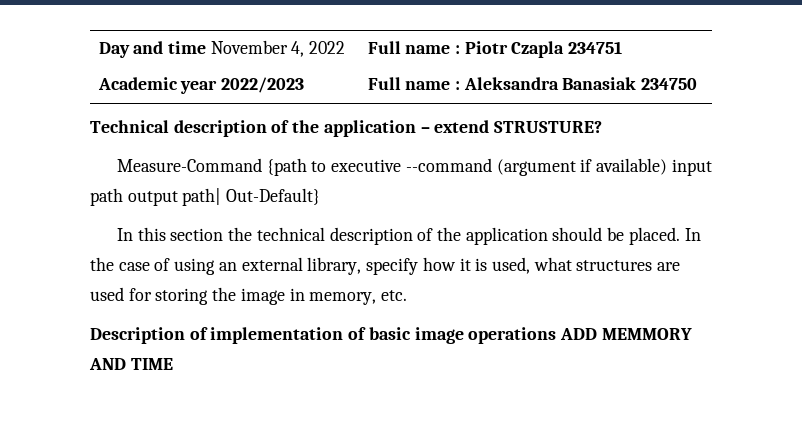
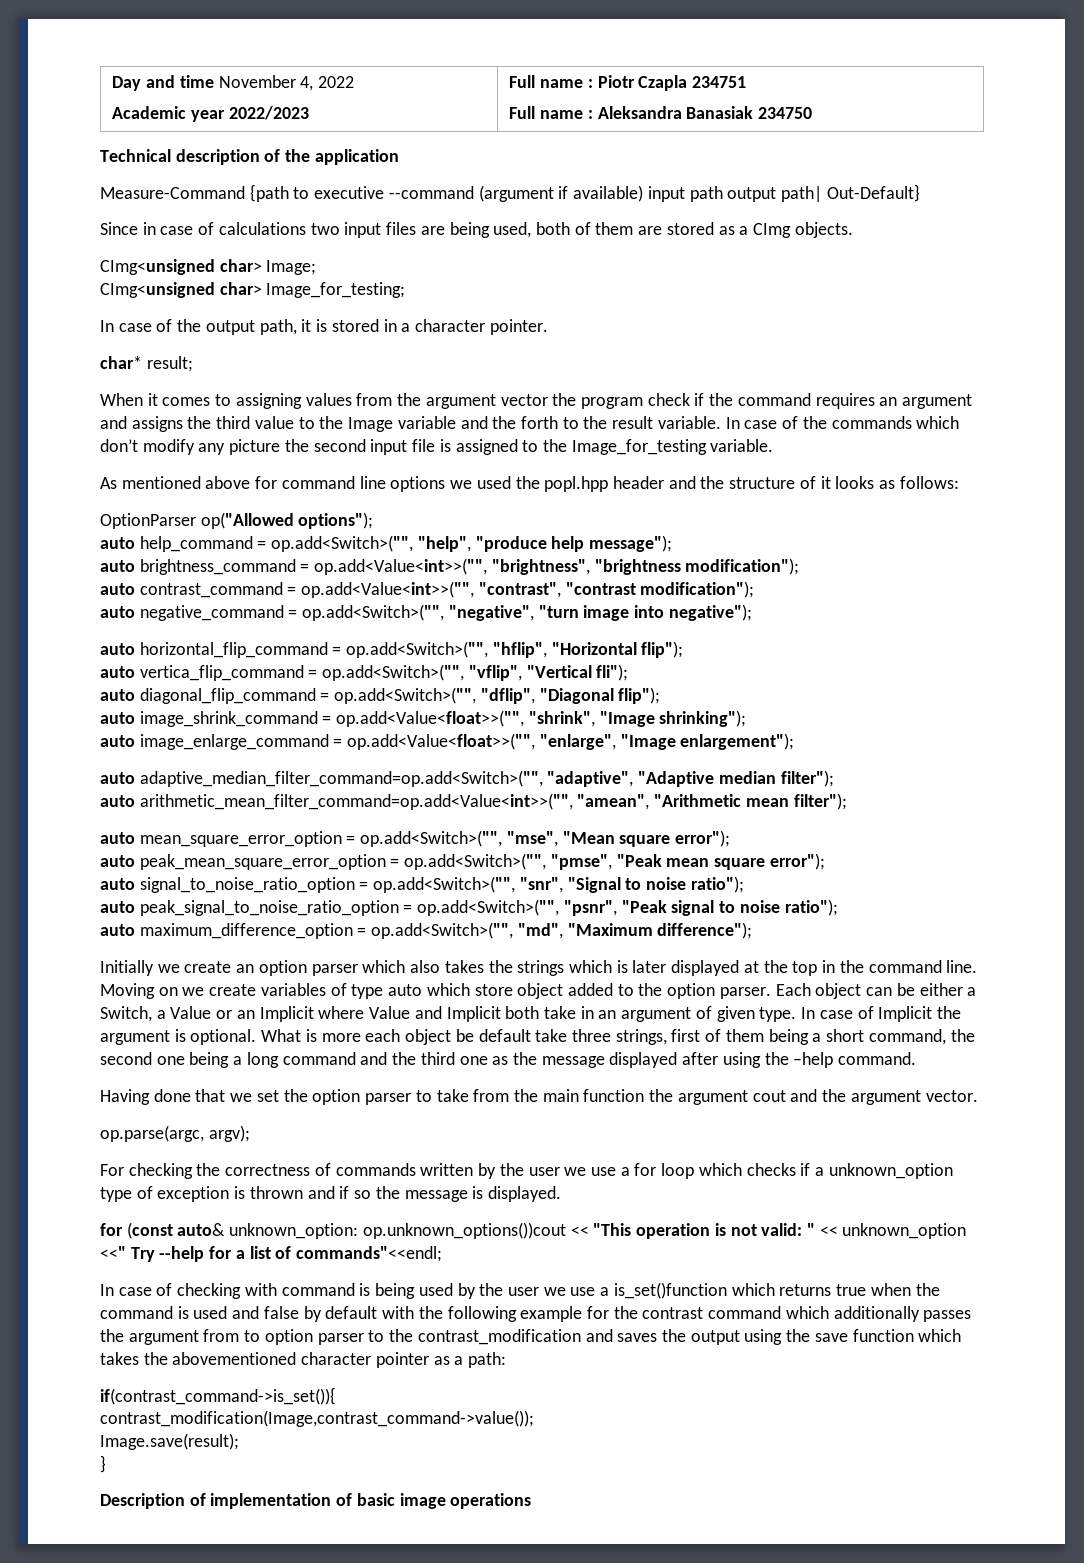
- Technical description of the application – extend STRUSTURE?
+ Technical description of the application
- In this section the technical description of the application should be placed. In the case of using an external library, specify how it is used, what structures are used for storing the image in memory, etc.
+ Since in case of calculations two input files are being used, both of them are stored as a CImg objects.
+ CImg<unsigned char> Image;
+ CImg<unsigned char> Image_for_testing;
+ In case of the output path, it is stored in a character pointer.
+ char* result;
+ When it comes to assigning values from the argument vector the program check if the command requires an argument and assigns the third value to the Image variable and the forth to the result variable. In case of the commands which don’t modify any picture the second input file is assigned to the Image_for_testing variable.
+ As mentioned above for command line options we used the popl.hpp header and the structure of it looks as follows:
+ OptionParser op("Allowed options");
+ auto help_command = op.add<Switch>("", "help", "produce help message");
+ auto brightness_command = op.add<Value<int>>("", "brightness", "brightness modification");
+ auto contrast_command = op.add<Value<int>>("", "contrast", "contrast modification");
+ auto negative_command = op.add<Switch>("", "negative", "turn image into negative");
+ auto horizontal_flip_command = op.add<Switch>("", "hflip", "Horizontal flip");
+ auto vertica_flip_command = op.add<Switch>("", "vflip", "Vertical fli");
+ auto diagonal_flip_command = op.add<Switch>("", "dflip", "Diagonal flip");
+ auto image_shrink_command = op.add<Value<float>>("", "shrink", "Image shrinking");
+ auto image_enlarge_command = op.add<Value<float>>("", "enlarge", "Image enlargement");
+ auto adaptive_median_filter_command=op.add<Switch>("", "adaptive", "Adaptive median filter");
+ auto arithmetic_mean_filter_command=op.add<Value<int>>("", "amean", "Arithmetic mean filter");
+ auto mean_square_error_option = op.add<Switch>("", "mse", "Mean square error");
+ auto peak_mean_square_error_option = op.add<Switch>("", "pmse", "Peak mean square error");
+ auto signal_to_noise_ratio_option = op.add<Switch>("", "snr", "Signal to noise ratio");
+ auto peak_signal_to_noise_ratio_option = op.add<Switch>("", "psnr", "Peak signal to noise ratio");
+ auto maximum_difference_option = op.add<Switch>("", "md", "Maximum difference");
+ Initially we create an option parser which also takes the strings which is later displayed at the top in the command line. Moving on we create variables of type auto which store object added to the option parser. Each object can be either a Switch, a Value or an Implicit where Value and Implicit both take in an argument of given type. In case of Implicit the argument is optional. What is more each object be default take three strings, first of them being a short command, the second one being a long command and the third one as the message displayed after using the –help command.
+ Having done that we set the option parser to take from the main function the argument cout and the argument vector.
+ op.parse(argc, argv);
+ For checking the correctness of commands written by the user we use a for loop which checks if a unknown_option type of exception is thrown and if so the message is displayed.
+ for (const auto& unknown_option: op.unknown_options())cout << "This operation is not valid: " << unknown_option <<" Try --help for a list of commands"<<endl;
+ In case of checking with command is being used by the user we use a is_set()function which returns true when the command is used and false by default with the following example for the contrast command which additionally passes the argument from to option parser to the contrast_modification and saves the output using the save function which takes the abovementioned character pointer as a path:
+ if(contrast_command->is_set()){
+ contrast_modification(Image,contrast_command->value());
+ Image.save(result);
+ }
- Description of implementation of basic image operations ADD MEMMORY AND TIME
+ Description of implementation of basic image operations

